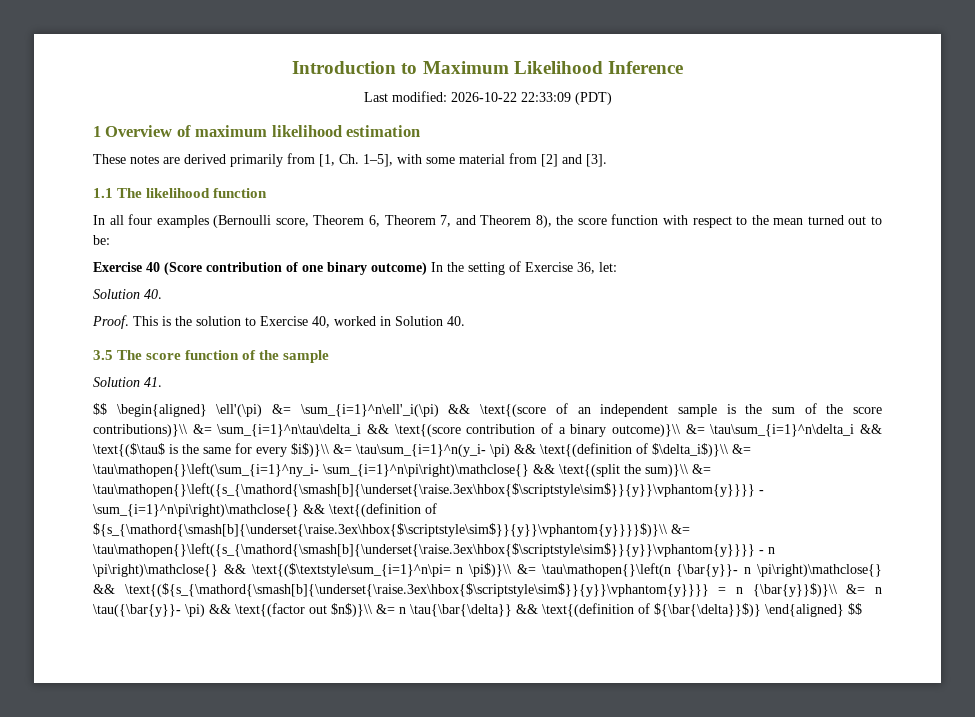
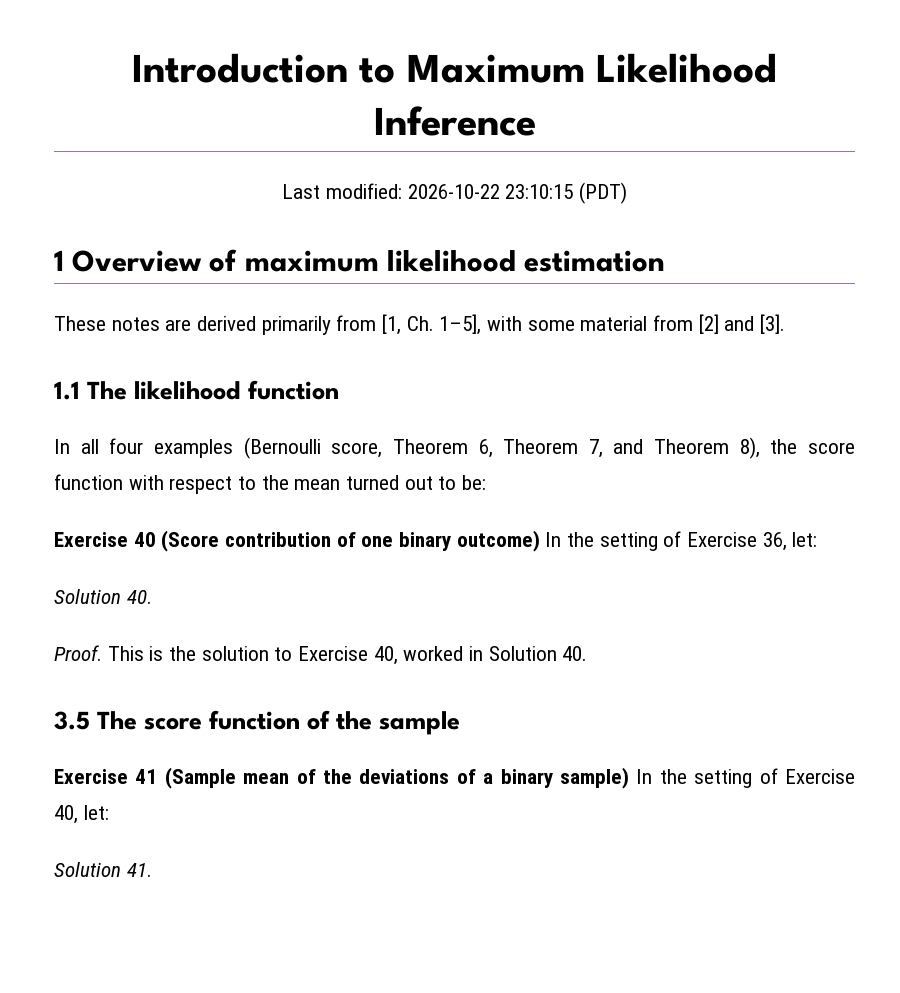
- Last modified: 2026-10-22 22:33:09 (PDT)
+ Last modified: 2026-10-22 23:10:15 (PDT)
+ Exercise 41 (Sample mean of the deviations of a binary sample) In the setting of Exercise 40, let:
  Solution 41.
- $$ \begin{aligned} \ell'(\pi) &= \sum_{i=1}^n\ell'_i(\pi) && \text{(score of an independent sample is the sum of the score contributions)}\\ &= \sum_{i=1}^n\tau\delta_i && \text{(score contribution of a binary outcome)}\\ &= \tau\sum_{i=1}^n\delta_i && \text{($\tau$ is the same for every $i$)}\\ &= \tau\sum_{i=1}^n(y_i- \pi) && \text{(definition of $\delta_i$)}\\ &= \tau\mathopen{}\left(\sum_{i=1}^ny_i- \sum_{i=1}^n\pi\right)\mathclose{} && \text{(split the sum)}\\ &= \tau\mathopen{}\left({s_{\mathord{\smash[b]{\underset{\raise.3ex\hbox{$\scriptstyle\sim$}}{y}}\vphantom{y}}}} - \sum_{i=1}^n\pi\right)\mathclose{} && \text{(definition of ${s_{\mathord{\smash[b]{\underset{\raise.3ex\hbox{$\scriptstyle\sim$}}{y}}\vphantom{y}}}}$)}\\ &= \tau\mathopen{}\left({s_{\mathord{\smash[b]{\underset{\raise.3ex\hbox{$\scriptstyle\sim$}}{y}}\vphantom{y}}}} - n \pi\right)\mathclose{} && \text{($\textstyle\sum_{i=1}^n\pi= n \pi$)}\\ &= \tau\mathopen{}\left(n {\bar{y}}- n \pi\right)\mathclose{} && \text{(${s_{\mathord{\smash[b]{\underset{\raise.3ex\hbox{$\scriptstyle\sim$}}{y}}\vphantom{y}}}} = n {\bar{y}}$)}\\ &= n \tau({\bar{y}}- \pi) && \text{(factor out $n$)}\\ &= n \tau{\bar{\delta}} && \text{(definition of ${\bar{\delta}}$)} \end{aligned} $$

